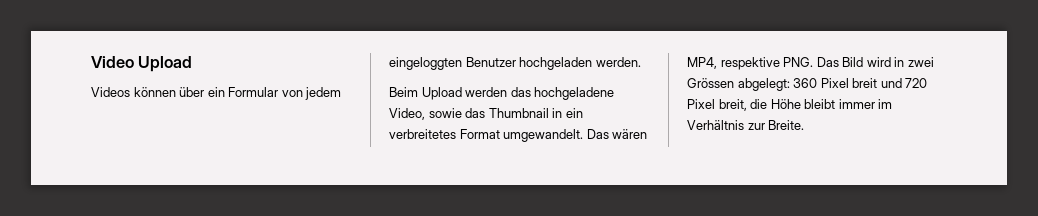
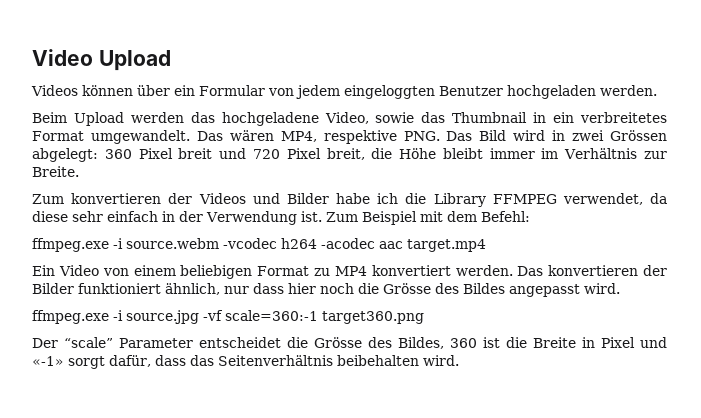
+ Zum konvertieren der Videos und Bilder habe ich die Library FFMPEG verwendet, da diese sehr einfach in der Verwendung ist. Zum Beispiel mit dem Befehl:
+ ffmpeg.exe -i source.webm -vcodec h264 -acodec aac target.mp4
+ Ein Video von einem beliebigen Format zu MP4 konvertiert werden. Das konvertieren der Bilder funktioniert ähnlich, nur dass hier noch die Grösse des Bildes angepasst wird.
+ ffmpeg.exe -i source.jpg -vf scale=360:-1 target360.png
+ Der “scale” Parameter entscheidet die Grösse des Bildes, 360 ist die Breite in Pixel und «-1» sorgt dafür, dass das Seitenverhältnis beibehalten wird.

